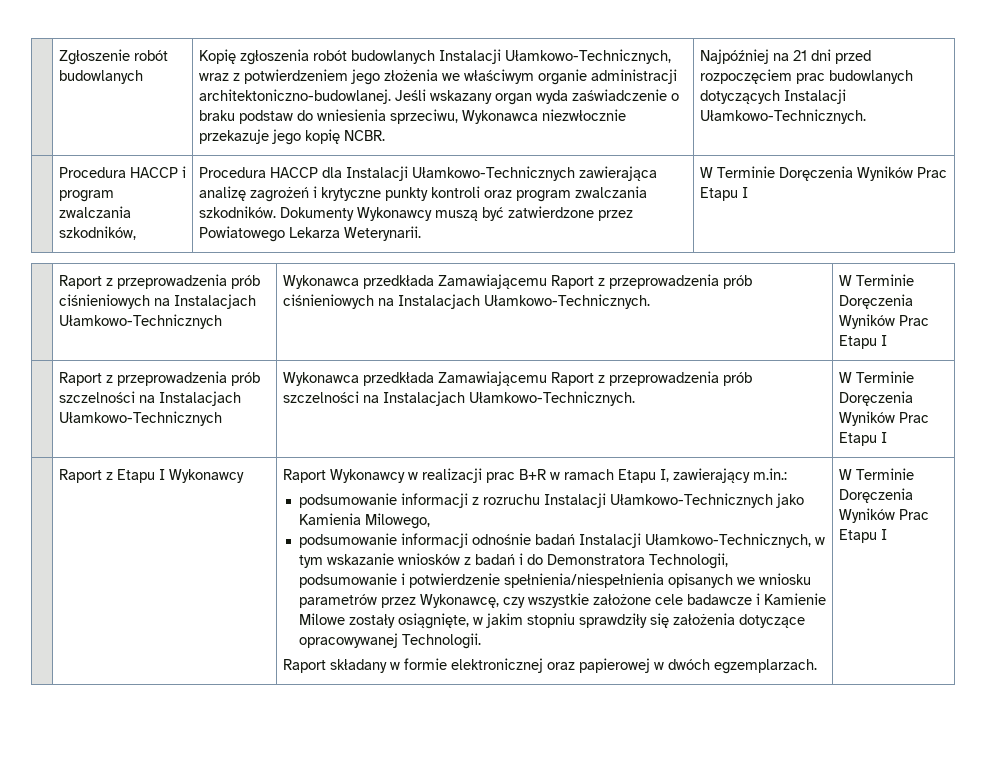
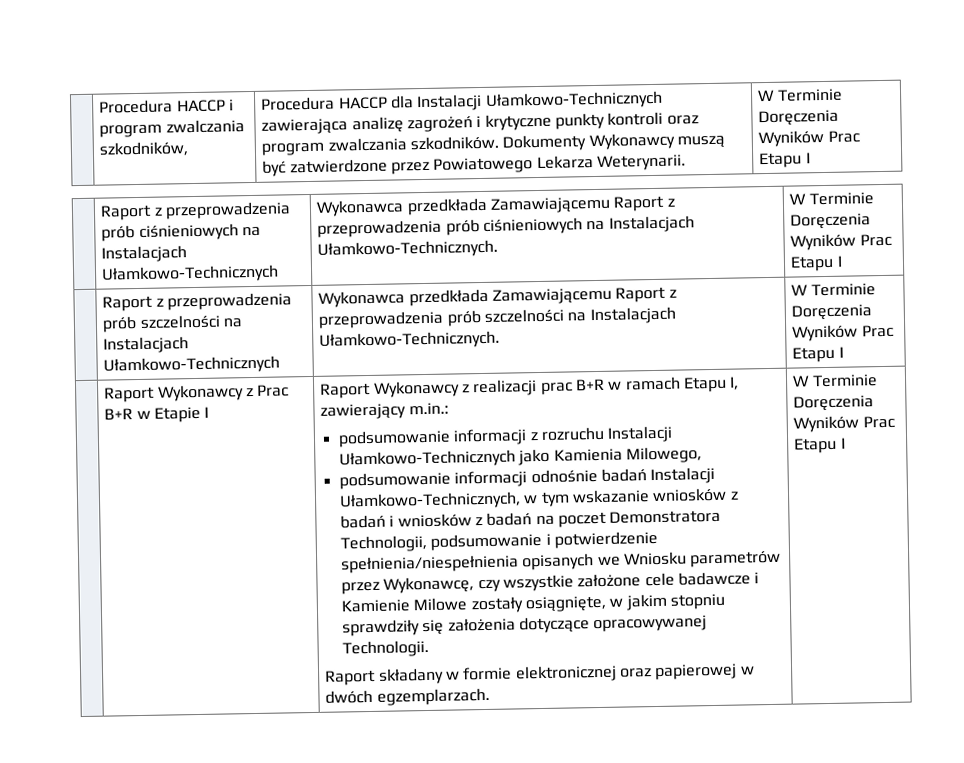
- Zgłoszenie robót budowlanych | Kopię zgłoszenia robót budowlanych Instalacji Ułamkowo-Technicznych, wraz z potwierdzeniem jego złożenia we właściwym organie administracji architektoniczno-budowlanej. Jeśli wskazany organ wyda zaświadczenie o braku podstaw do wniesienia sprzeciwu, Wykonawca niezwłocznie przekazuje jego kopię NCBR. | Najpóźniej na 21 dni przed rozpoczęciem prac budowlanych dotyczących Instalacji Ułamkowo-Technicznych.
- Raport z Etapu I Wykonawcy | Raport Wykonawcy w realizacji prac B+R w ramach Etapu I, zawierający m.in.:
+ Raport Wykonawcy z Prac B+R w Etapie I | Raport Wykonawcy z realizacji prac B+R w ramach Etapu I, zawierający m.in.:
- podsumowanie informacji odnośnie badań Instalacji Ułamkowo-Technicznych, w tym wskazanie wniosków z badań i do Demonstratora Technologii, podsumowanie i potwierdzenie spełnienia/niespełnienia opisanych we wniosku parametrów przez Wykonawcę, czy wszystkie założone cele badawcze i Kamienie Milowe zostały osiągnięte, w jakim stopniu sprawdziły się założenia dotyczące opracowywanej Technologii.
+ podsumowanie informacji odnośnie badań Instalacji Ułamkowo-Technicznych, w tym wskazanie wniosków z badań i wniosków z badań na poczet Demonstratora Technologii, podsumowanie i potwierdzenie spełnienia/niespełnienia opisanych we Wniosku parametrów przez Wykonawcę, czy wszystkie założone cele badawcze i Kamienie Milowe zostały osiągnięte, w jakim stopniu sprawdziły się założenia dotyczące opracowywanej Technologii.

